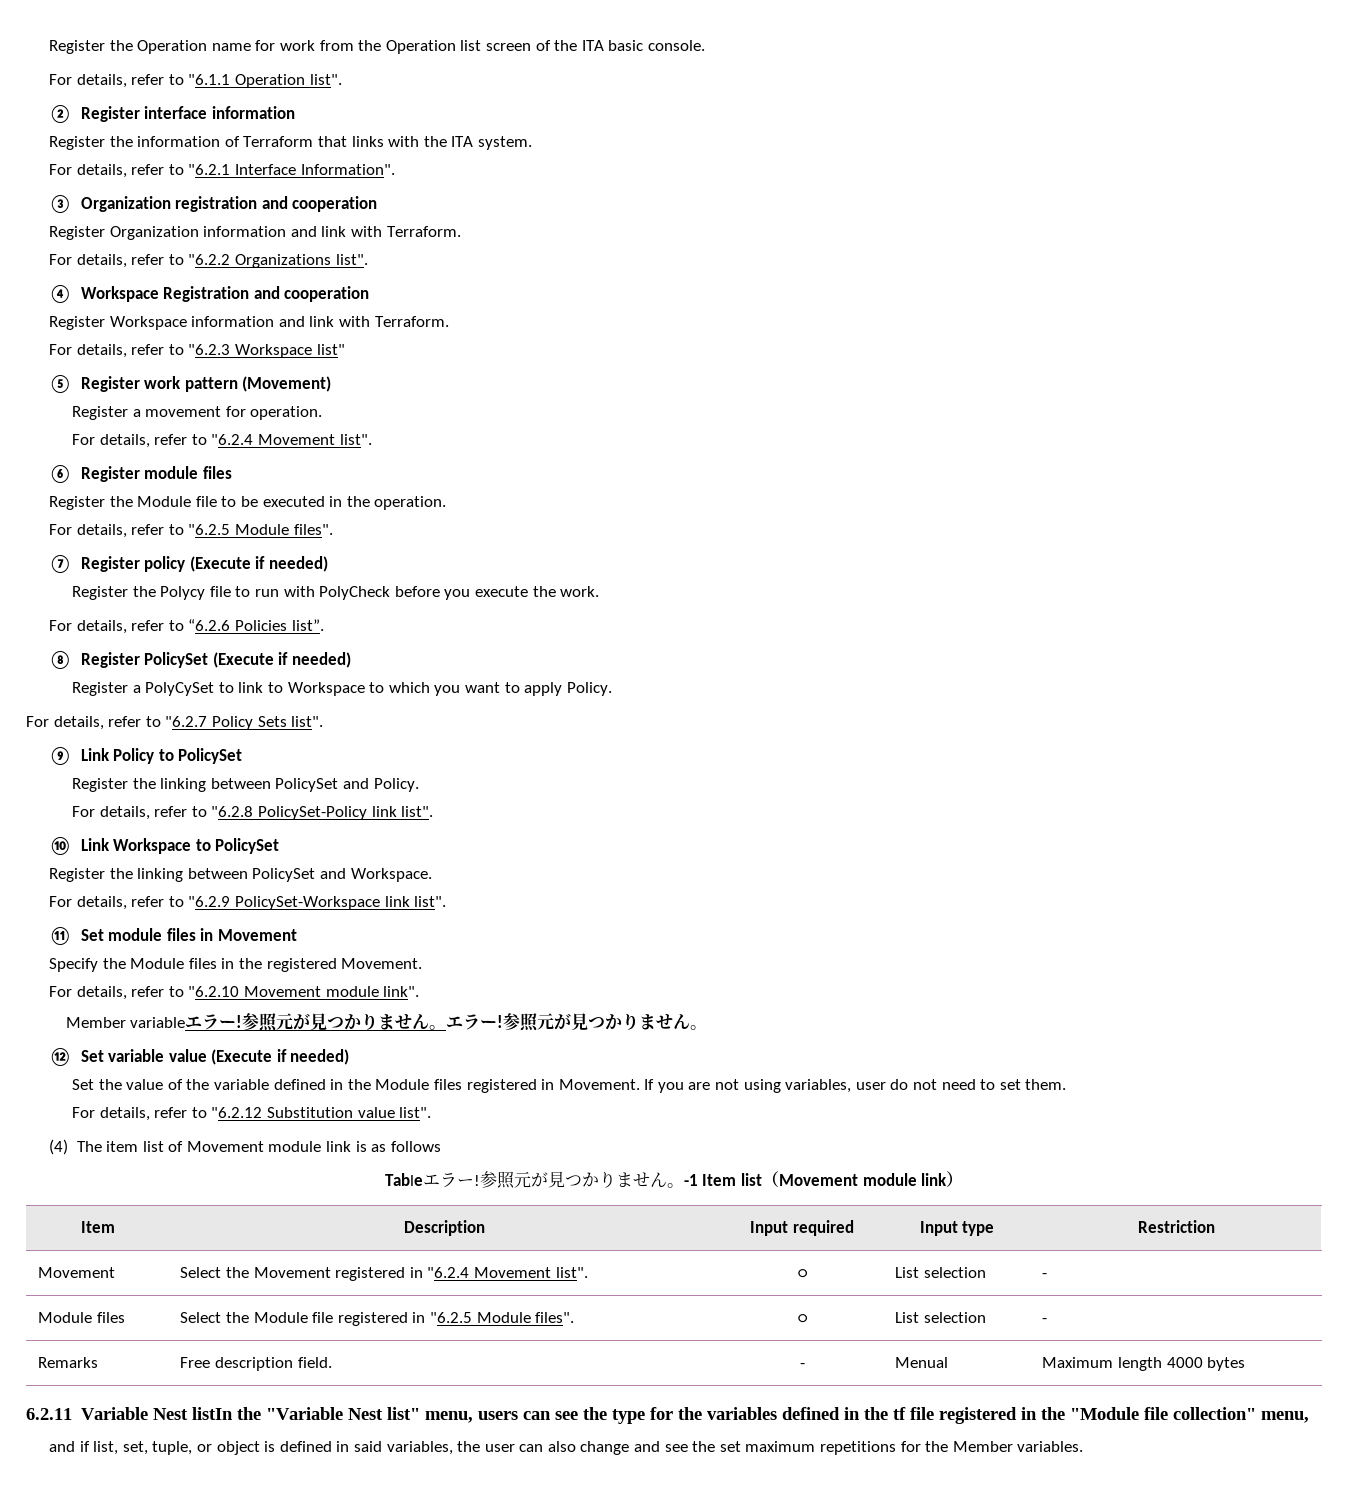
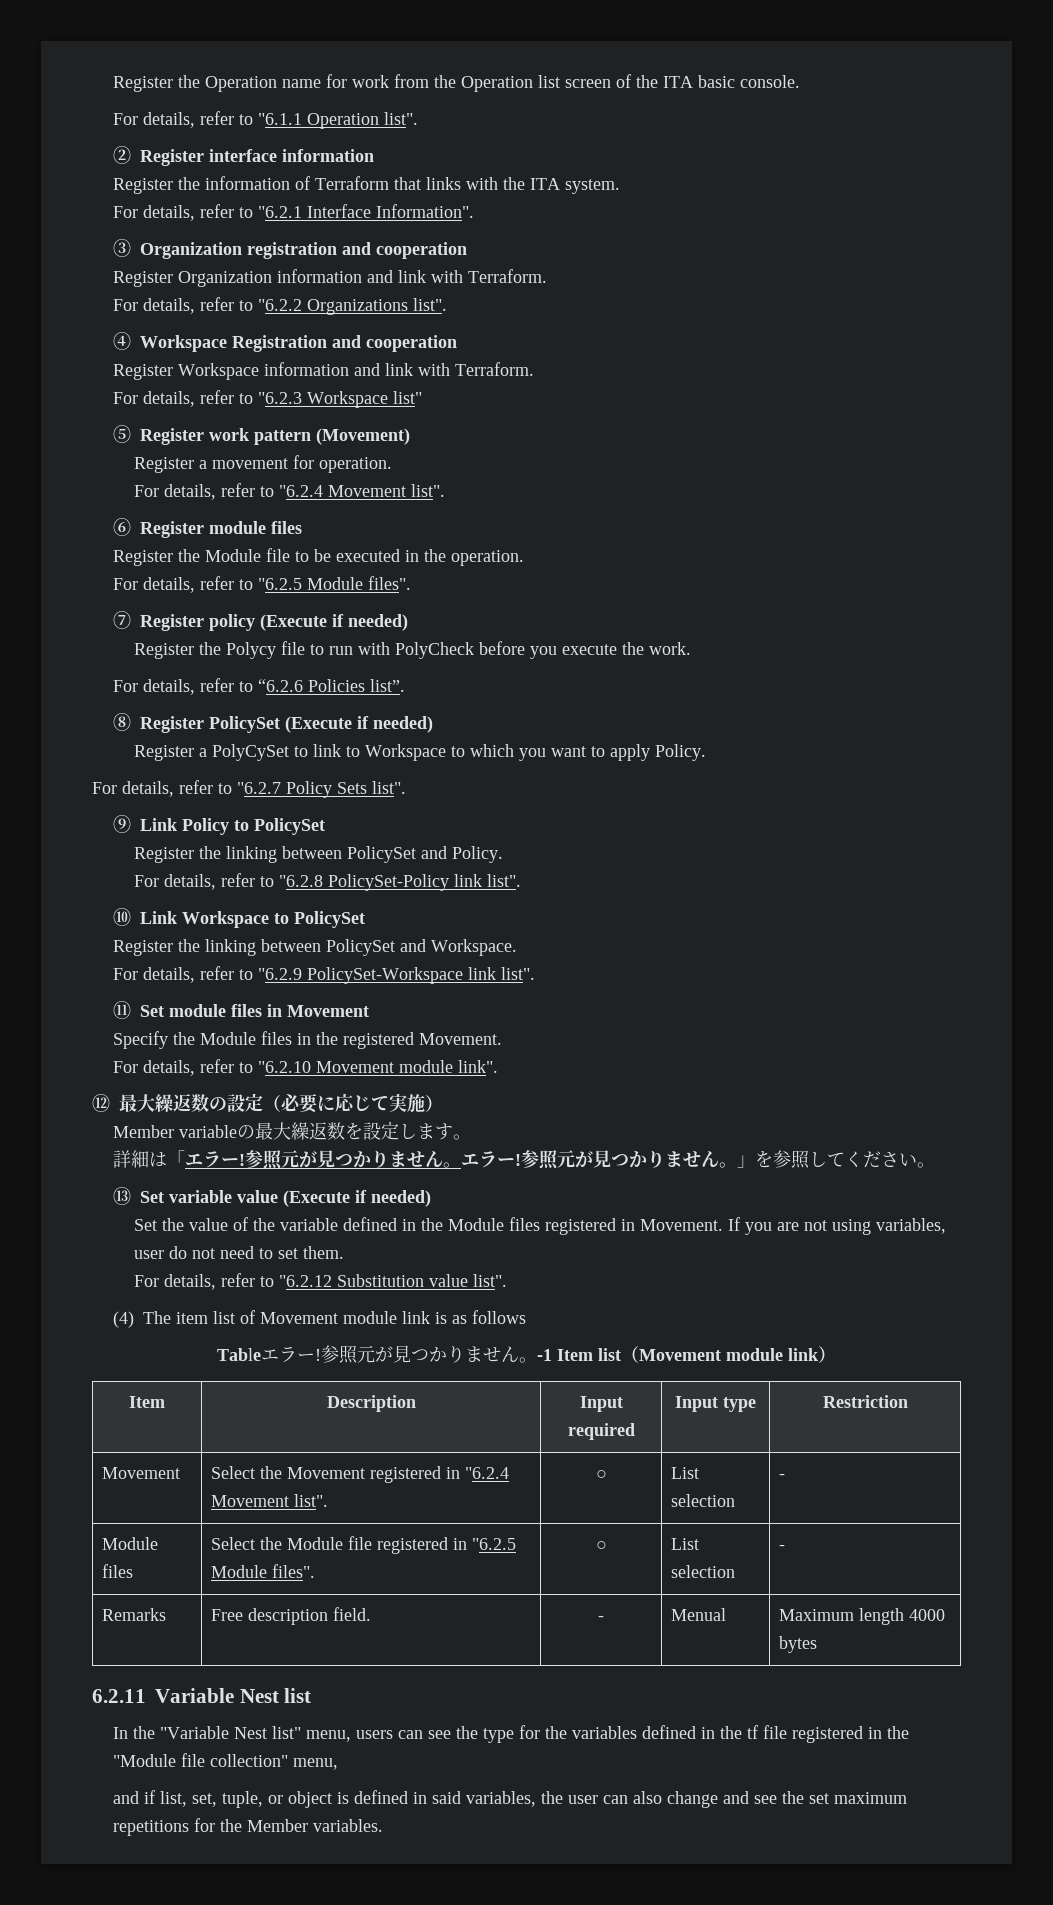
- Member variableエラー!
+ ⑫最大繰返数の設定（必要に応じて実施）
+ Member variableの最大繰返数を設定します。
+ 詳細は「エラー!
- 参照元が見つかりません。エラー!参照元が見つかりません。
- ⑫ Set variable value (Execute if needed)
+ 参照元が見つかりません。エラー!参照元が見つかりません。」を参照してください。
+ ⑬ Set variable value (Execute if needed)
- 6.2.11 Variable Nest listIn the "Variable Nest list" menu, users can see the type for the variables defined in the tf file registered in the "Module file collection" menu,
+ 6.2.11 Variable Nest list
+ In the "Variable Nest list" menu, users can see the type for the variables defined in the tf file registered in the "Module file collection" menu,

